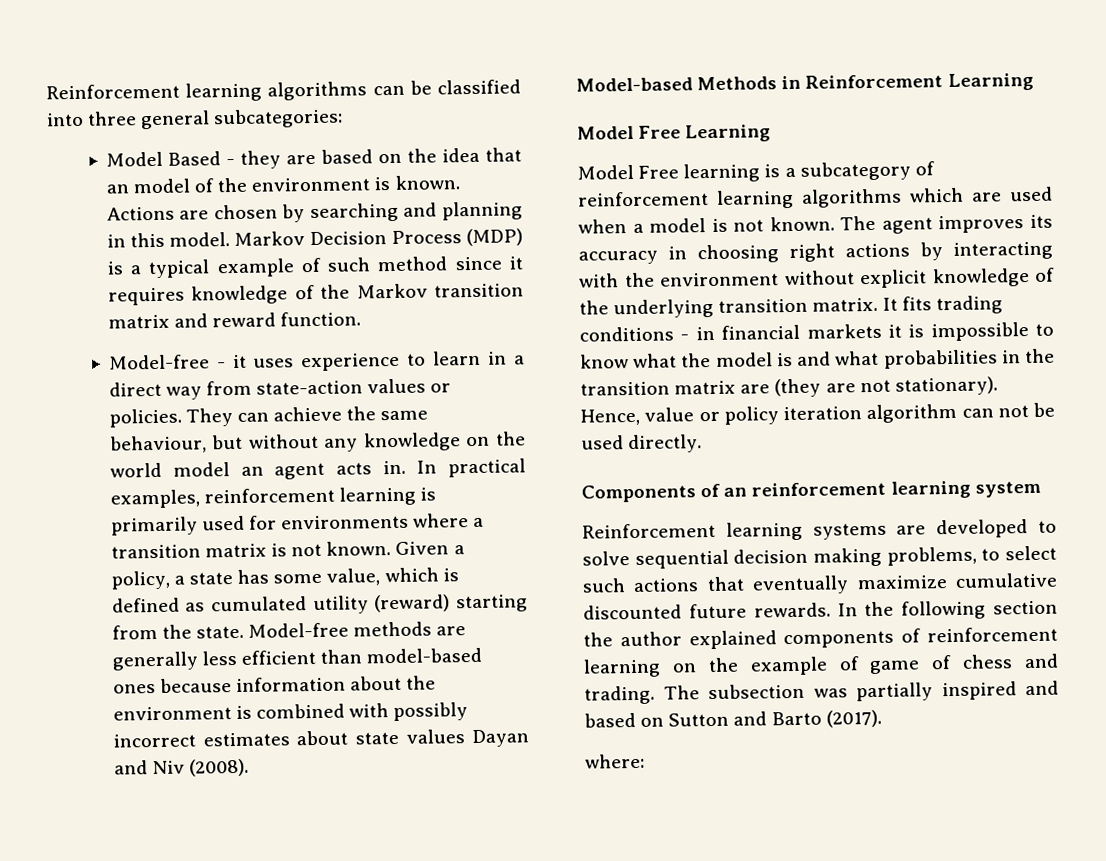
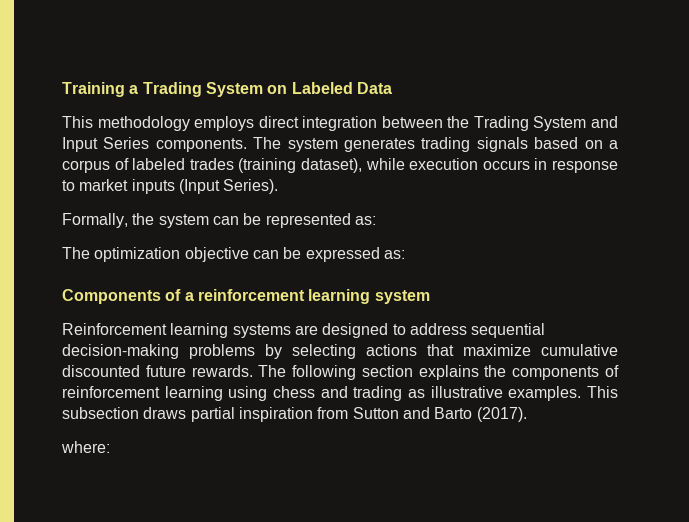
- Reinforcement learning algorithms can be classified into three general subcategories:
- Model Based - they are based on the idea that an model of the environment is known. Actions are chosen by searching and planning in this model. Markov Decision Process (MDP) is a typical example of such method since it requires knowledge of the Markov transition matrix and reward function.
- Model-free - it uses experience to learn in a direct way from state-action values or policies. They can achieve the same behaviour, but without any knowledge on the world model an agent acts in. In practical examples, reinforcement learning is primarily used for environments where a transition matrix is not known. Given a policy, a state has some value, which is defined as cumulated utility (reward) starting from the state. Model-free methods are generally less efficient than model-based ones because information about the environment is combined with possibly incorrect estimates about state values Dayan and Niv (2008).
- Model-based Methods in Reinforcement Learning
- Model Free Learning
- Model Free learning is a subcategory of reinforcement learning algorithms which are used when a model is not known. The agent improves its accuracy in choosing right actions by interacting with the environment without explicit knowledge of the underlying transition matrix. It fits trading conditions - in financial markets it is impossible to know what the model is and what probabilities in the transition matrix are (they are not stationary). Hence, value or policy iteration algorithm can not be used directly.
+ Training a Trading System on Labeled Data
+ This methodology employs direct integration between the Trading System and Input Series components. The system generates trading signals based on a corpus of labeled trades (training dataset), while execution occurs in response to market inputs (Input Series).
+ Formally, the system can be represented as:
+ The optimization objective can be expressed as:
- Components of an reinforcement learning system
+ Components of a reinforcement learning system
- Reinforcement learning systems are developed to solve sequential decision making problems, to select such actions that eventually maximize cumulative discounted future rewards.
+ Reinforcement learning systems are designed to address sequential decision-making problems by selecting actions that maximize cumulative discounted future rewards.
- In the following section the author explained components of reinforcement learning on the example of game of chess and trading. The subsection was partially inspired and based on Sutton and Barto (2017).
+ The following section explains the components of reinforcement learning using chess and trading as illustrative examples. This subsection draws partial inspiration from Sutton and Barto (2017).

